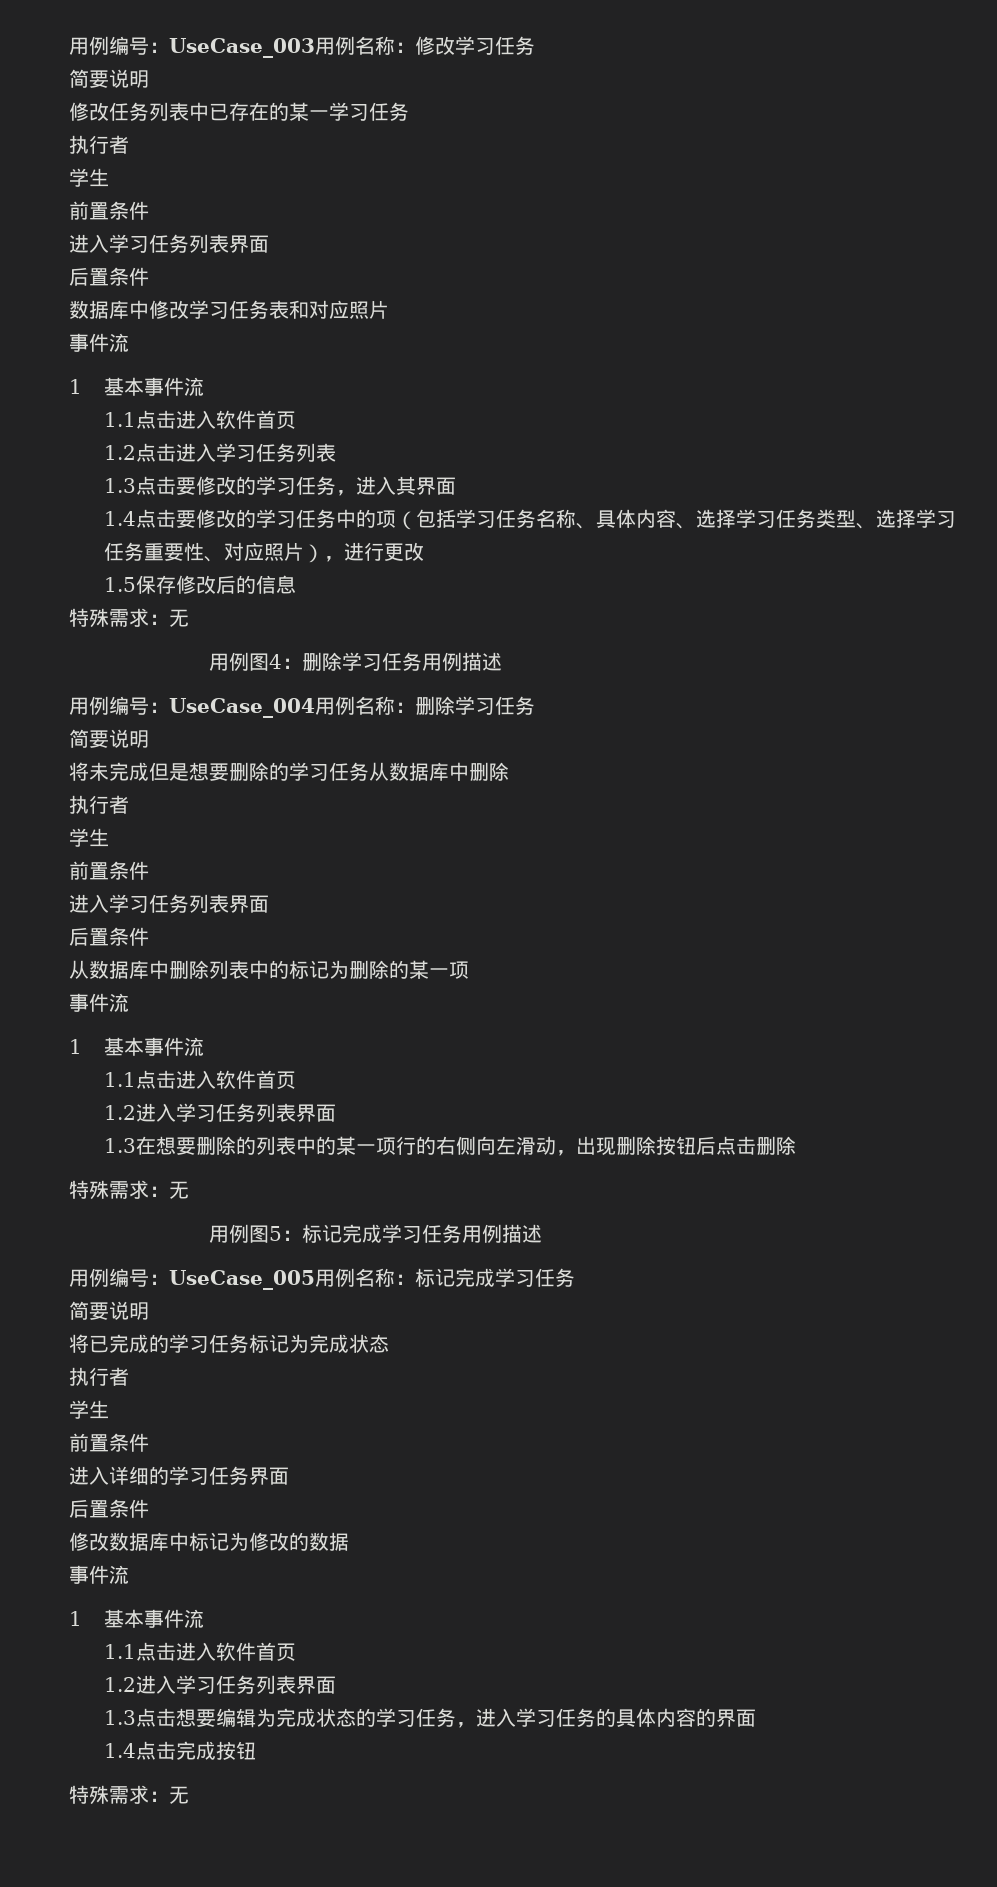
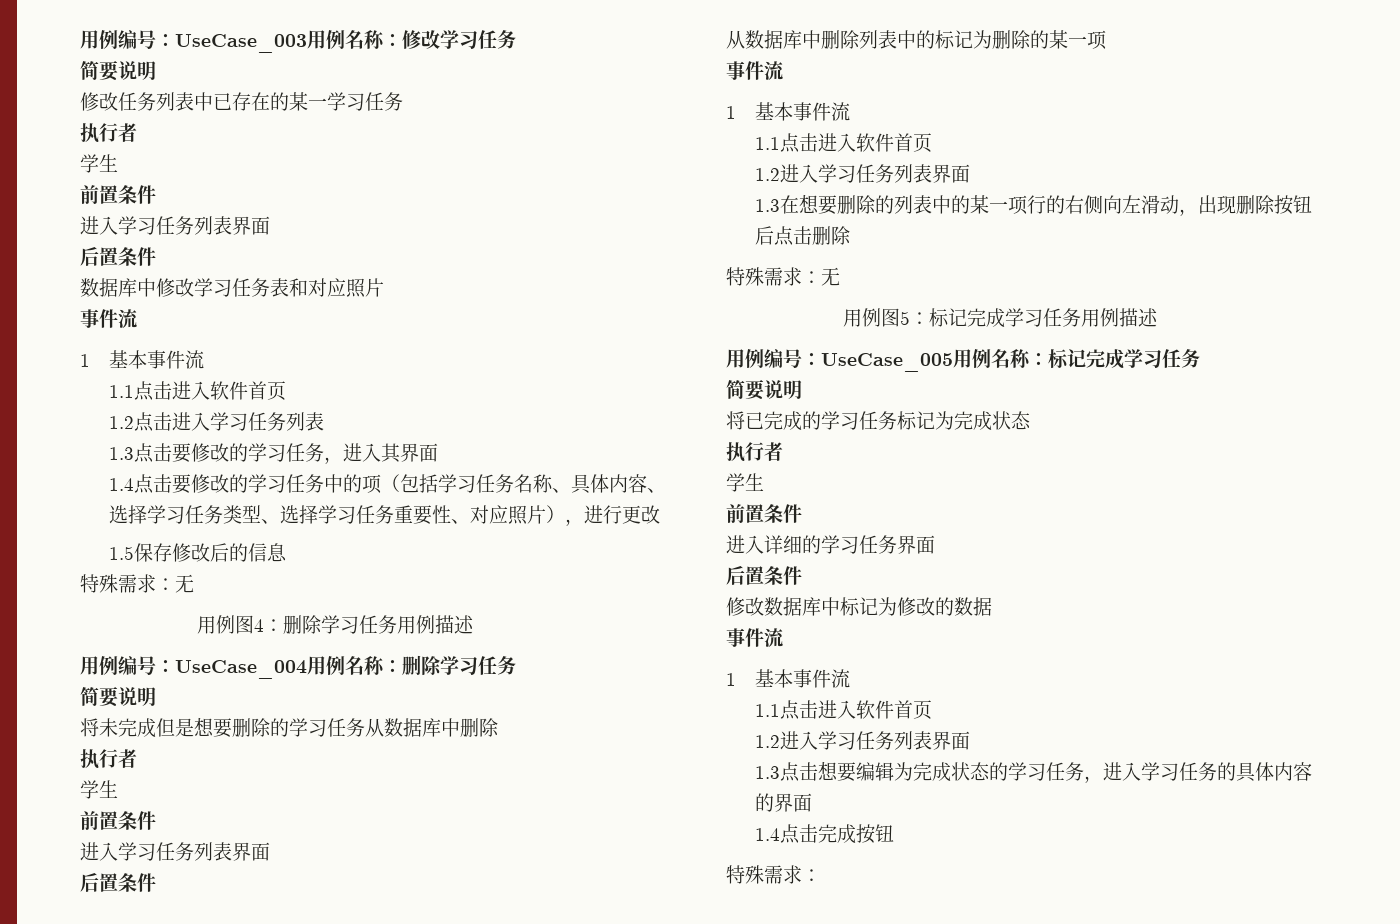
  1.4点击完成按钮
- 特殊需求：无
+ 特殊需求：

